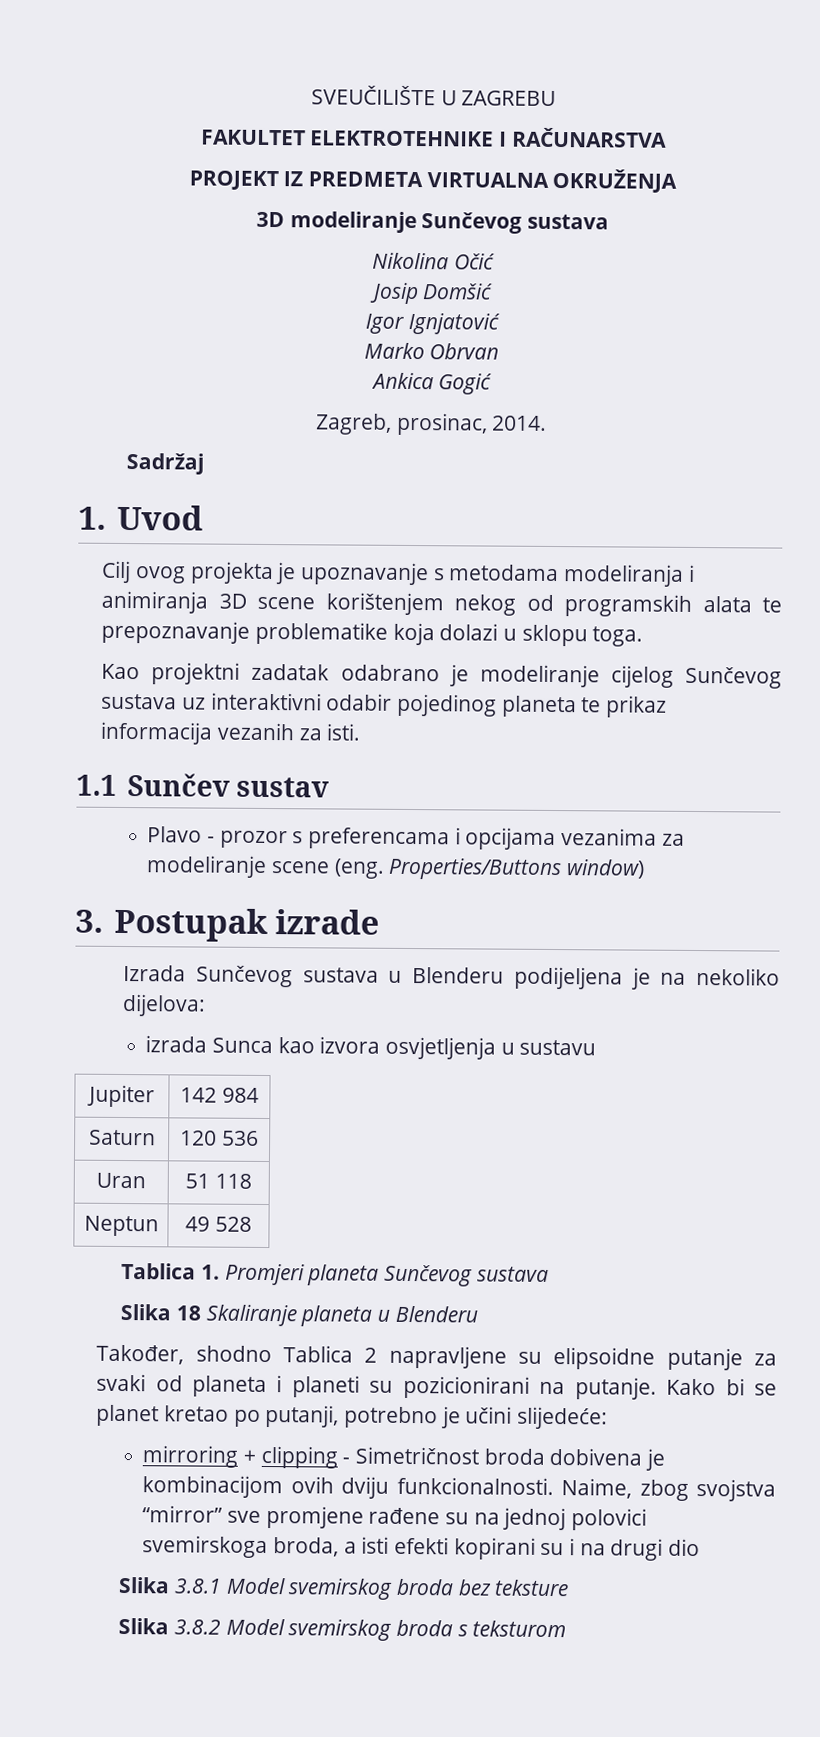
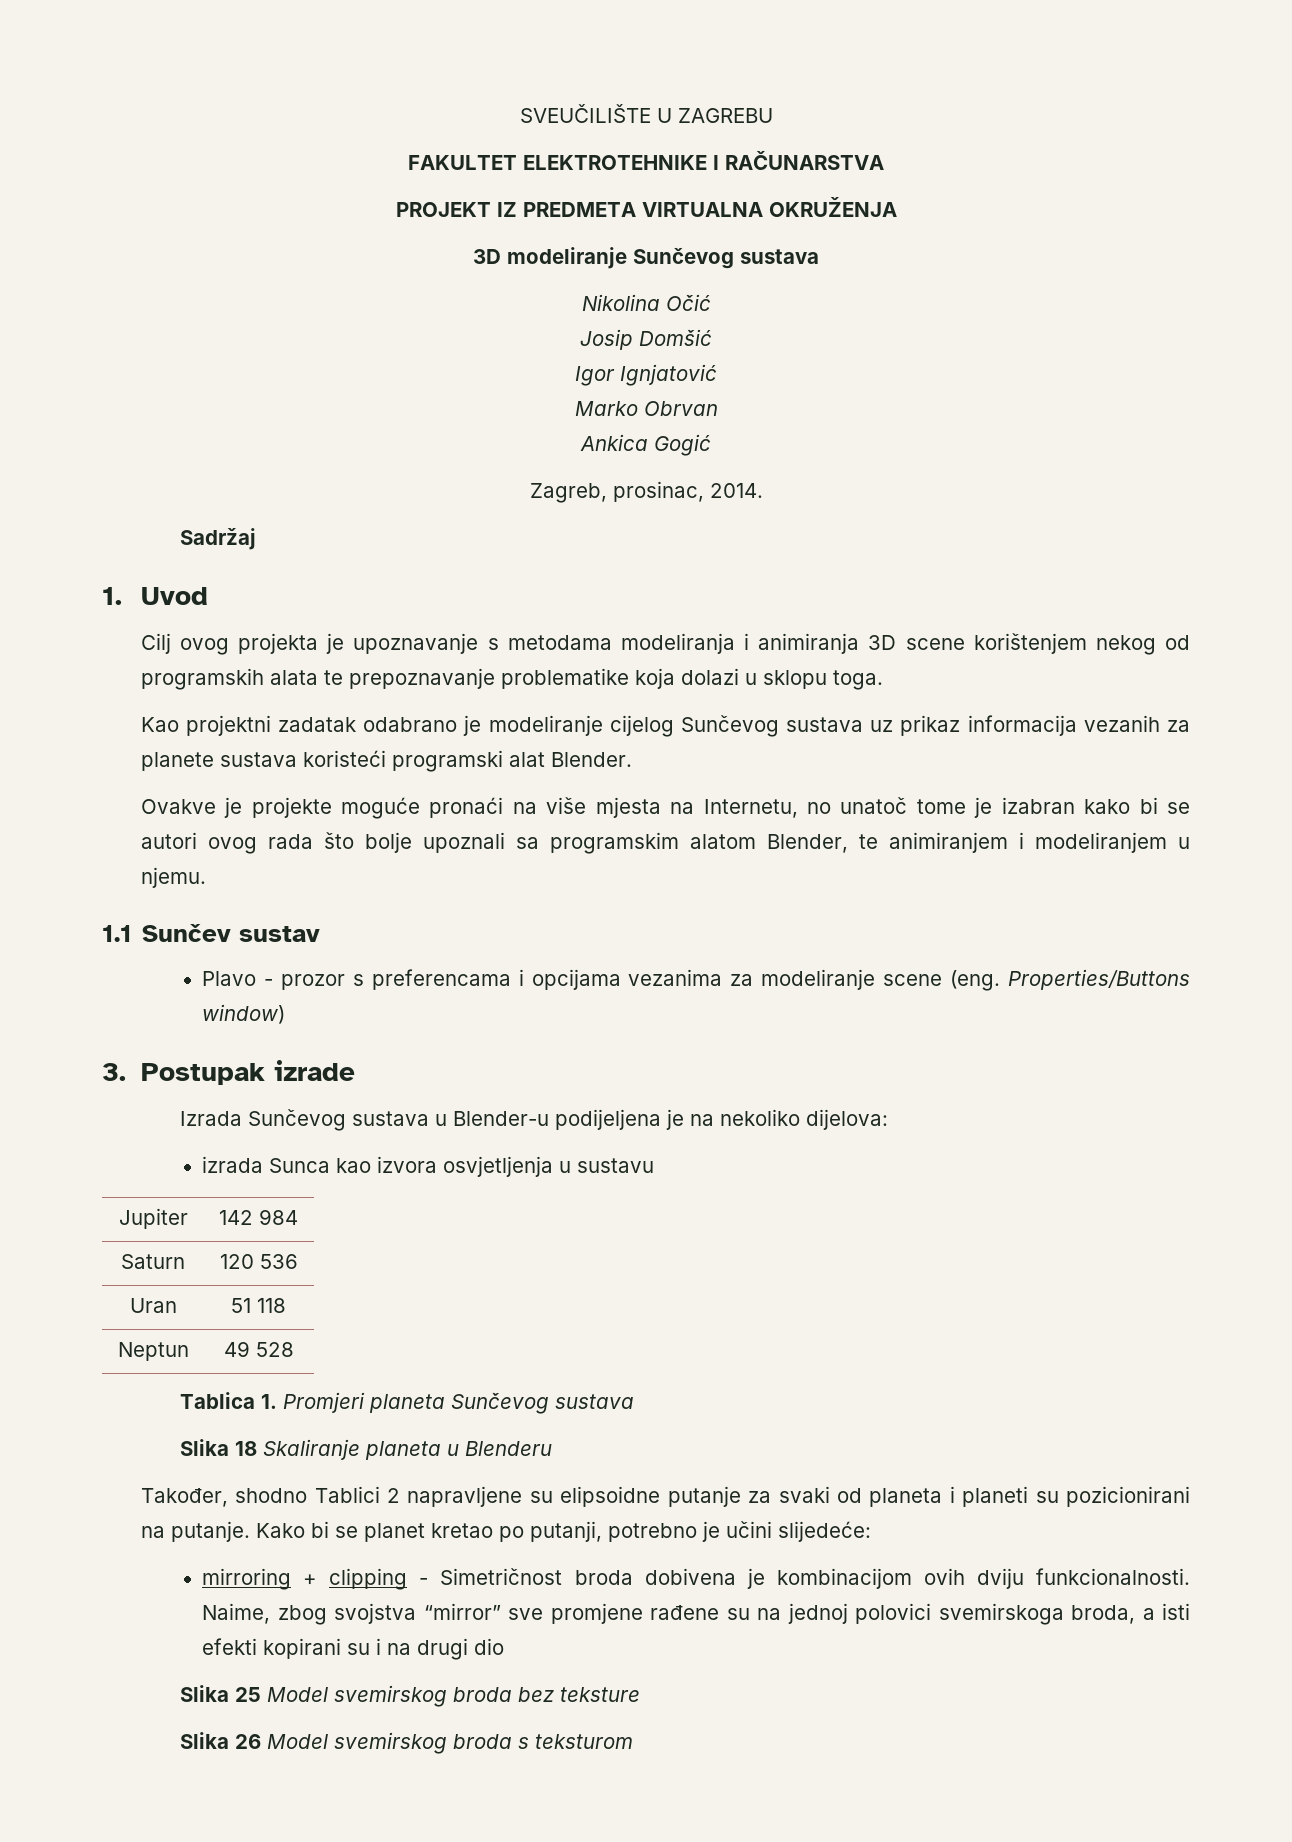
- Kao projektni zadatak odabrano je modeliranje cijelog Sunčevog sustava uz interaktivni odabir pojedinog planeta te prikaz informacija vezanih za isti.
+ Kao projektni zadatak odabrano je modeliranje cijelog Sunčevog sustava uz prikaz informacija vezanih za planete sustava koristeći programski alat Blender.
+ Ovakve je projekte moguće pronaći na više mjesta na Internetu, no unatoč tome je izabran kako bi se autori ovog rada što bolje upoznali sa programskim alatom Blender, te animiranjem i modeliranjem u njemu.
- Izrada Sunčevog sustava u Blenderu podijeljena je na nekoliko dijelova:
+ Izrada Sunčevog sustava u Blender-u podijeljena je na nekoliko dijelova:
- Također, shodno Tablica 2 napravljene su elipsoidne putanje za svaki od planeta i planeti su pozicionirani na putanje.
+ Također, shodno Tablici 2 napravljene su elipsoidne putanje za svaki od planeta i planeti su pozicionirani na putanje.
- Slika 3.8.1 Model svemirskog broda bez teksture
+ Slika 25 Model svemirskog broda bez teksture
- Slika 3.8.2 Model svemirskog broda s teksturom
+ Slika 26 Model svemirskog broda s teksturom

